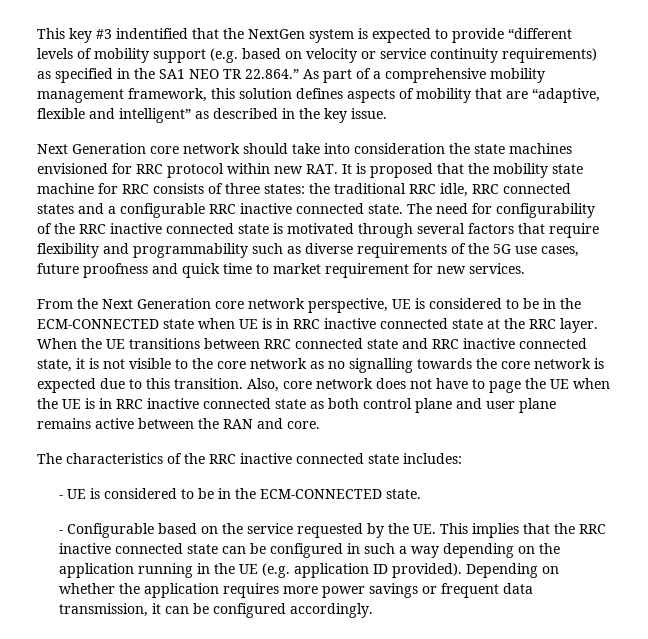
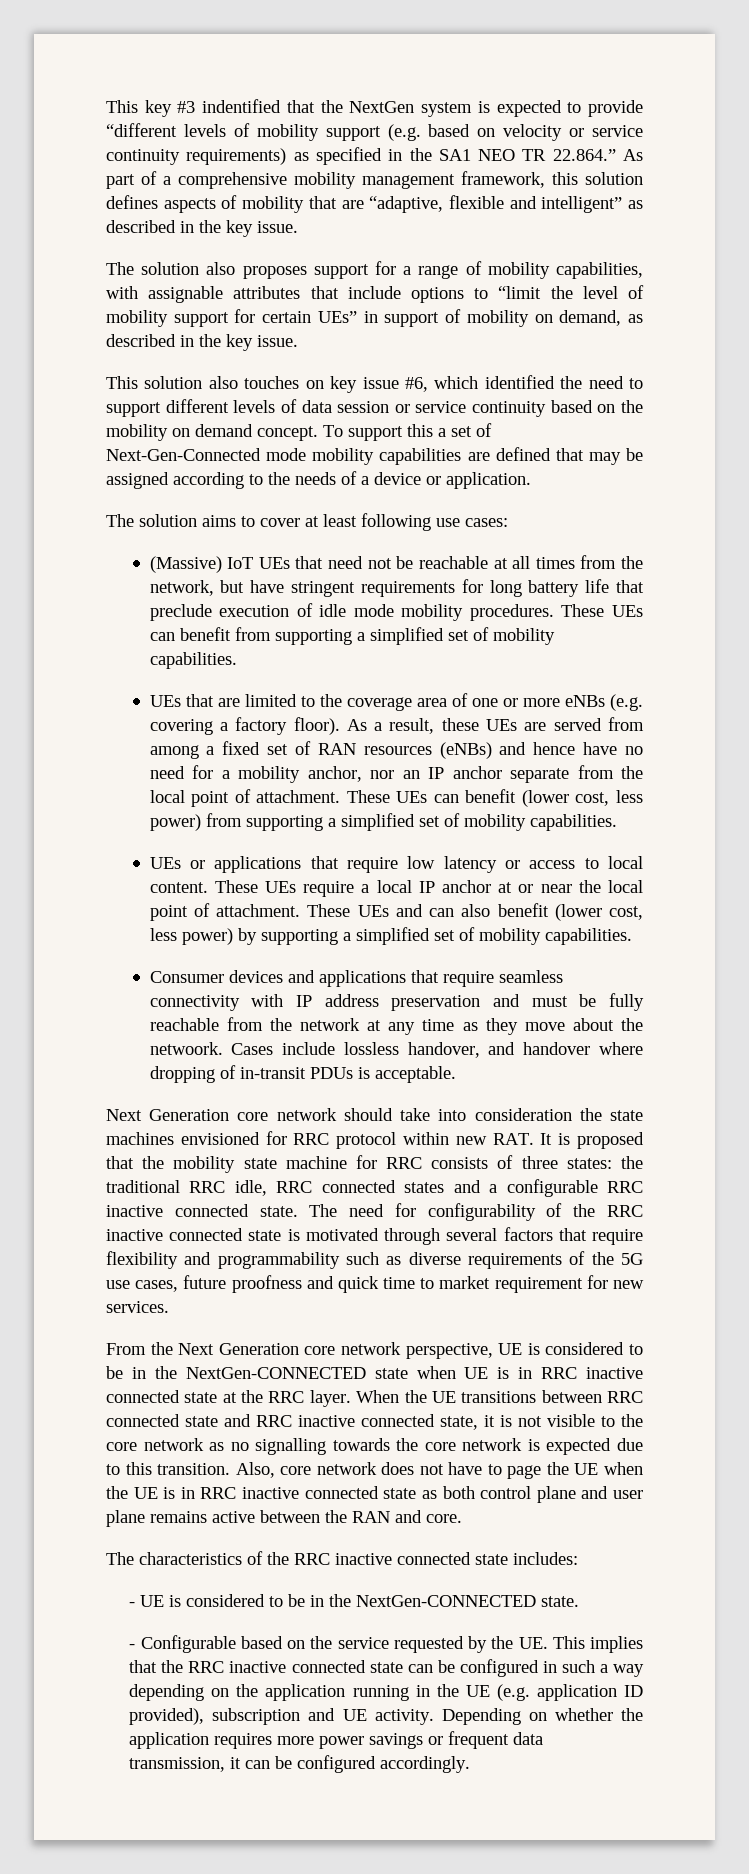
+ The solution also proposes support for a range of mobility capabilities, with assignable attributes that include options to “limit the level of mobility support for certain UEs” in support of mobility on demand, as described in the key issue.
+ This solution also touches on key issue #6, which identified the need to support different levels of data session or service continuity based on the mobility on demand concept. To support this a set of Next-Gen-Connected mode mobility capabilities are defined that may be assigned according to the needs of a device or application.
+ The solution aims to cover at least following use cases:
+ (Massive) IoT UEs that need not be reachable at all times from the network, but have stringent requirements for long battery life that preclude execution of idle mode mobility procedures. These UEs can benefit from supporting a simplified set of mobility capabilities.
+ UEs that are limited to the coverage area of one or more eNBs (e.g. covering a factory floor). As a result, these UEs are served from among a fixed set of RAN resources (eNBs) and hence have no need for a mobility anchor, nor an IP anchor separate from the local point of attachment. These UEs can benefit (lower cost, less power) from supporting a simplified set of mobility capabilities.
+ UEs or applications that require low latency or access to local content. These UEs require a local IP anchor at or near the local point of attachment. These UEs and can also benefit (lower cost, less power) by supporting a simplified set of mobility capabilities.
+ Consumer devices and applications that require seamless connectivity with IP address preservation and must be fully reachable from the network at any time as they move about the netwoork. Cases include lossless handover, and handover where dropping of in-transit PDUs is acceptable.
- From the Next Generation core network perspective, UE is considered to be in the ECM-CONNECTED state when UE is in RRC inactive connected state at the RRC layer.
+ From the Next Generation core network perspective, UE is considered to be in the NextGen-CONNECTED state when UE is in RRC inactive connected state at the RRC layer.
- - UE is considered to be in the ECM-CONNECTED state.
+ - UE is considered to be in the NextGen-CONNECTED state.
- - Configurable based on the service requested by the UE. This implies that the RRC inactive connected state can be configured in such a way depending on the application running in the UE (e.g. application ID provided).
+ - Configurable based on the service requested by the UE. This implies that the RRC inactive connected state can be configured in such a way depending on the application running in the UE (e.g. application ID provided), subscription and UE activity.

